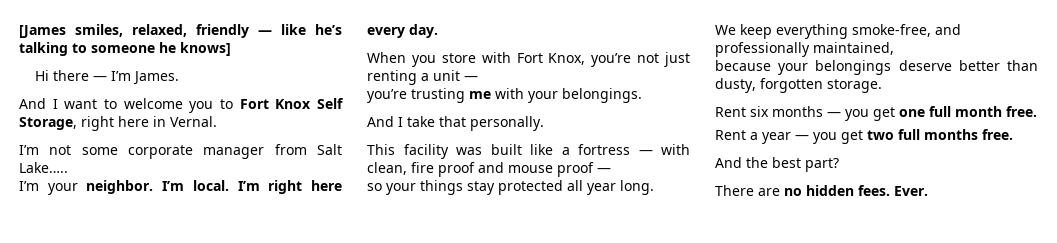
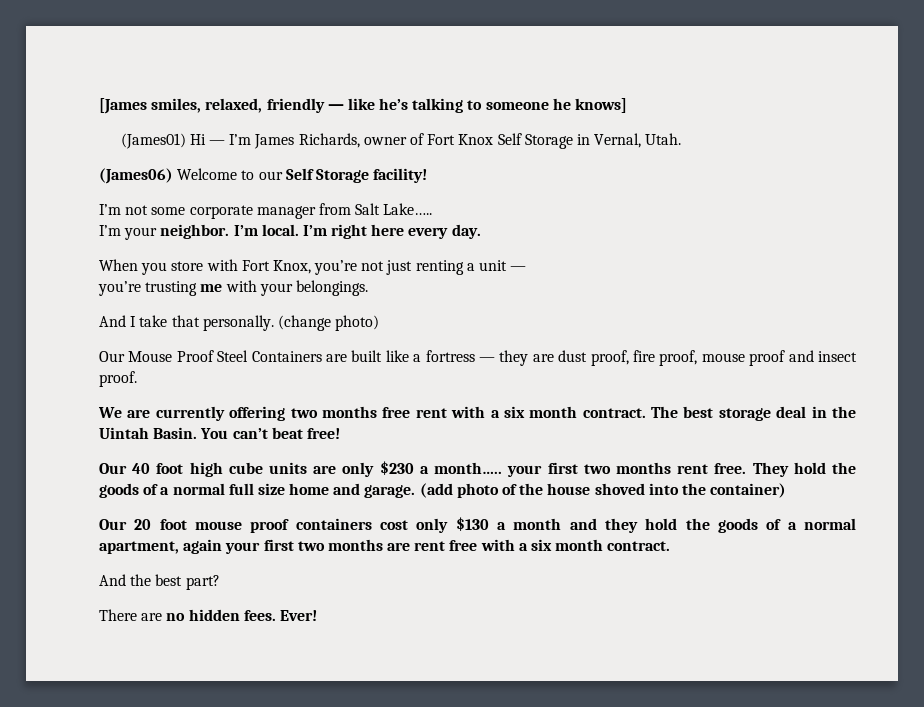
- Hi there — I’m James.
- And I want to welcome you to Fort Knox Self Storage, right here in Vernal.
+ (James01) Hi — I’m James Richards, owner of Fort Knox Self Storage in Vernal, Utah.
+ (James06) Welcome to our Self Storage facility!
- And I take that personally.
- This facility was built like a fortress — with clean, fire proof and mouse proof —
- so your things stay protected all year long.
- We keep everything smoke-free, and professionally maintained,
- because your belongings deserve better than dusty, forgotten storage.
- Rent six months — you get one full month free.
- Rent a year — you get two full months free.
+ And I take that personally. (change photo)
+ Our Mouse Proof Steel Containers are built like a fortress — they are dust proof, fire proof, mouse proof and insect proof.
+ We are currently offering two months free rent with a six month contract. The best storage deal in the Uintah Basin. You can’t beat free!
+ Our 40 foot high cube units are only $230 a month….. your first two months rent free. They hold the goods of a normal full size home and garage. (add photo of the house shoved into the container)
+ Our 20 foot mouse proof containers cost only $130 a month and they hold the goods of a normal apartment, again your first two months are rent free with a six month contract.
- Ever.
+ Ever!

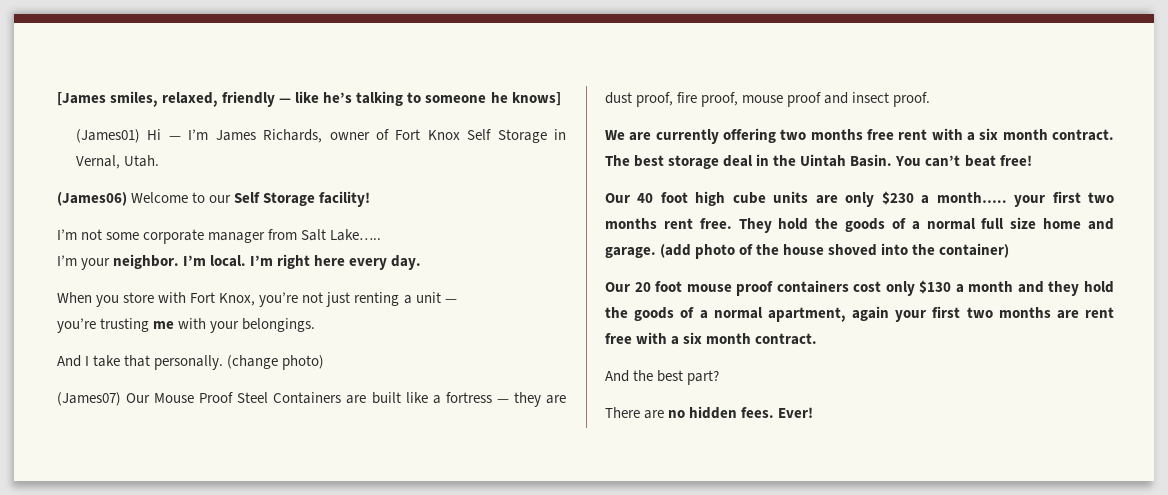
- Our Mouse Proof Steel Containers are built like a fortress — they are dust proof, fire proof, mouse proof and insect proof.
+ (James07) Our Mouse Proof Steel Containers are built like a fortress — they are dust proof, fire proof, mouse proof and insect proof.

